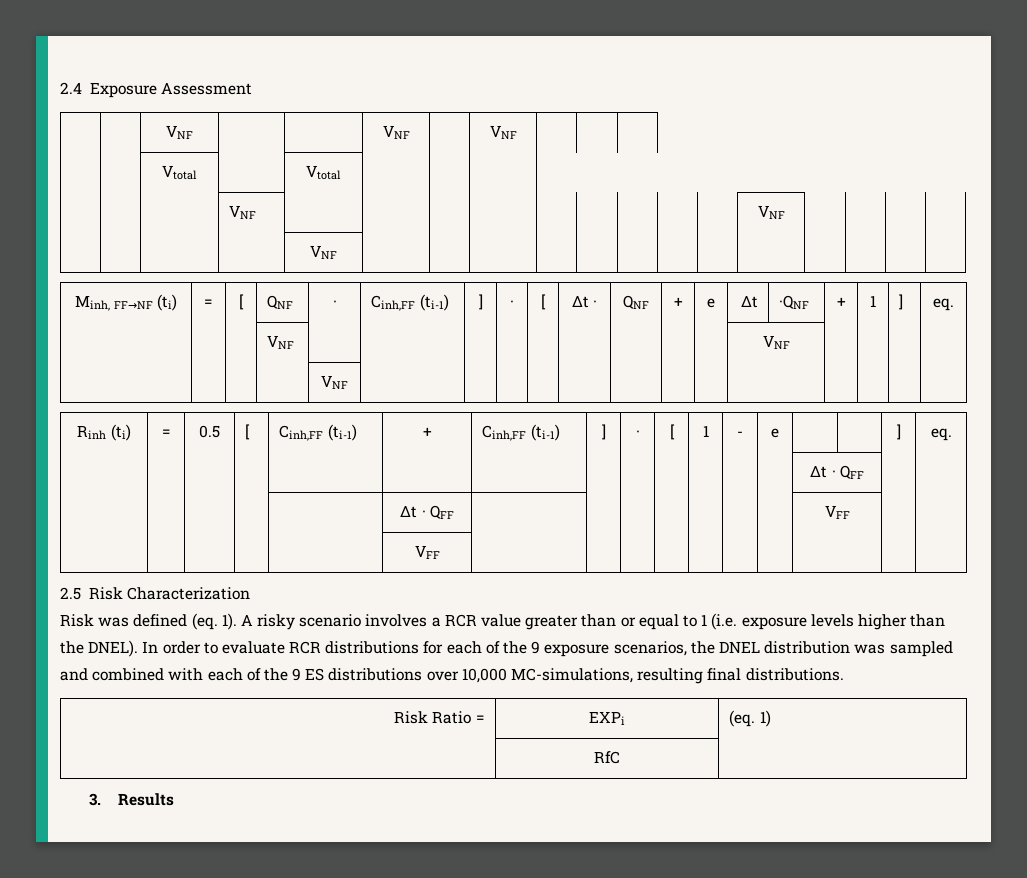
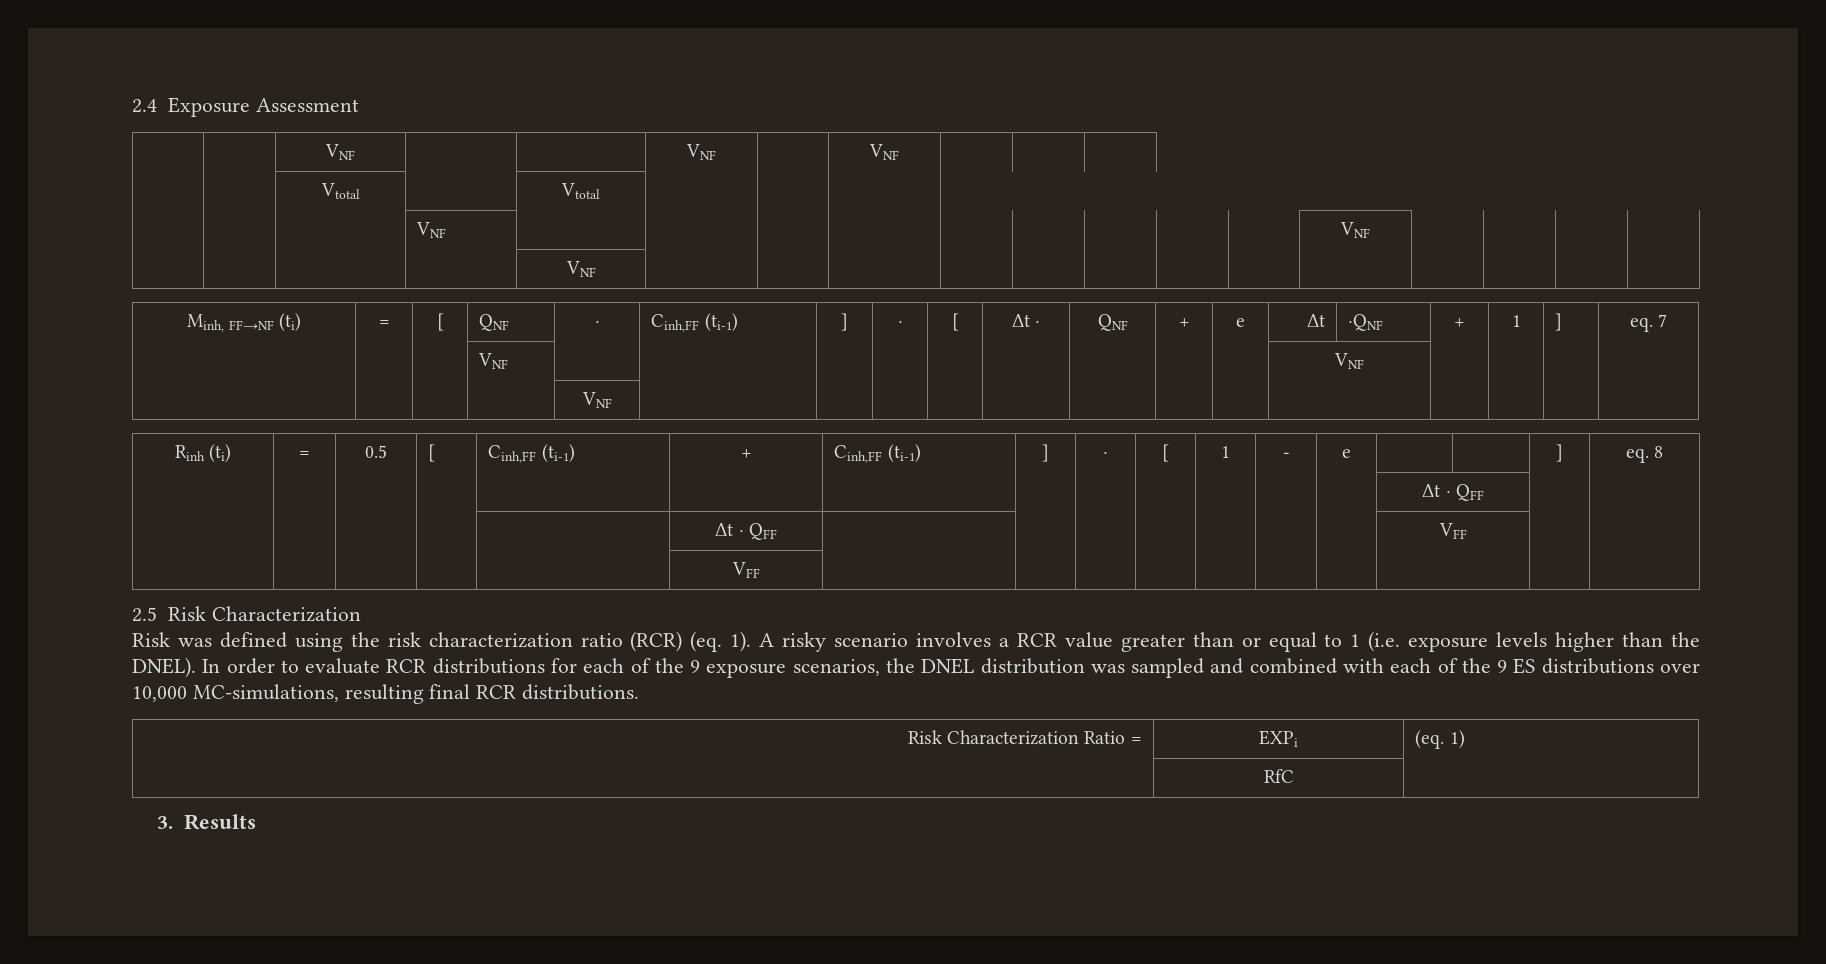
- Minh, FF→NF (ti) | = | [ | QNF | · | Cinh,FF (ti-1) | ] | · | [ | Δt · | QNF | + | e | Δt | ·QNF | + | 1 | ] | eq.
+ Minh, FF→NF (ti) | = | [ | QNF | · | Cinh,FF (ti-1) | ] | · | [ | Δt · | QNF | + | e | Δt | ·QNF | + | 1 | ] | eq. 7
- Rinh (ti) | = | 0.5 | [ | Cinh,FF (ti-1) | + | Cinh,FF (ti-1) | ] | · | [ | 1 | - | e | | | ] | eq.
+ Rinh (ti) | = | 0.5 | [ | Cinh,FF (ti-1) | + | Cinh,FF (ti-1) | ] | · | [ | 1 | - | e | | | ] | eq. 8
- Risk was defined (eq.
+ Risk was defined using the risk characterization ratio (RCR) (eq.
- In order to evaluate RCR distributions for each of the 9 exposure scenarios, the DNEL distribution was sampled and combined with each of the 9 ES distributions over 10,000 MC-simulations, resulting final distributions.
+ In order to evaluate RCR distributions for each of the 9 exposure scenarios, the DNEL distribution was sampled and combined with each of the 9 ES distributions over 10,000 MC-simulations, resulting final RCR distributions.
- Risk Ratio = | EXPi | (eq. 1)
+ Risk Characterization Ratio = | EXPi | (eq. 1)

